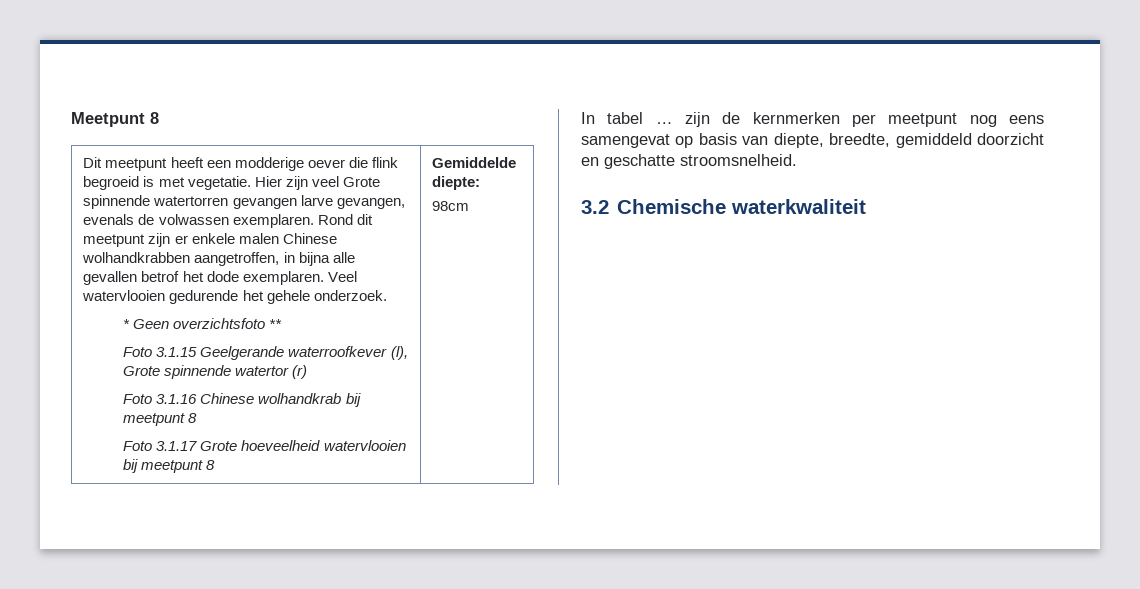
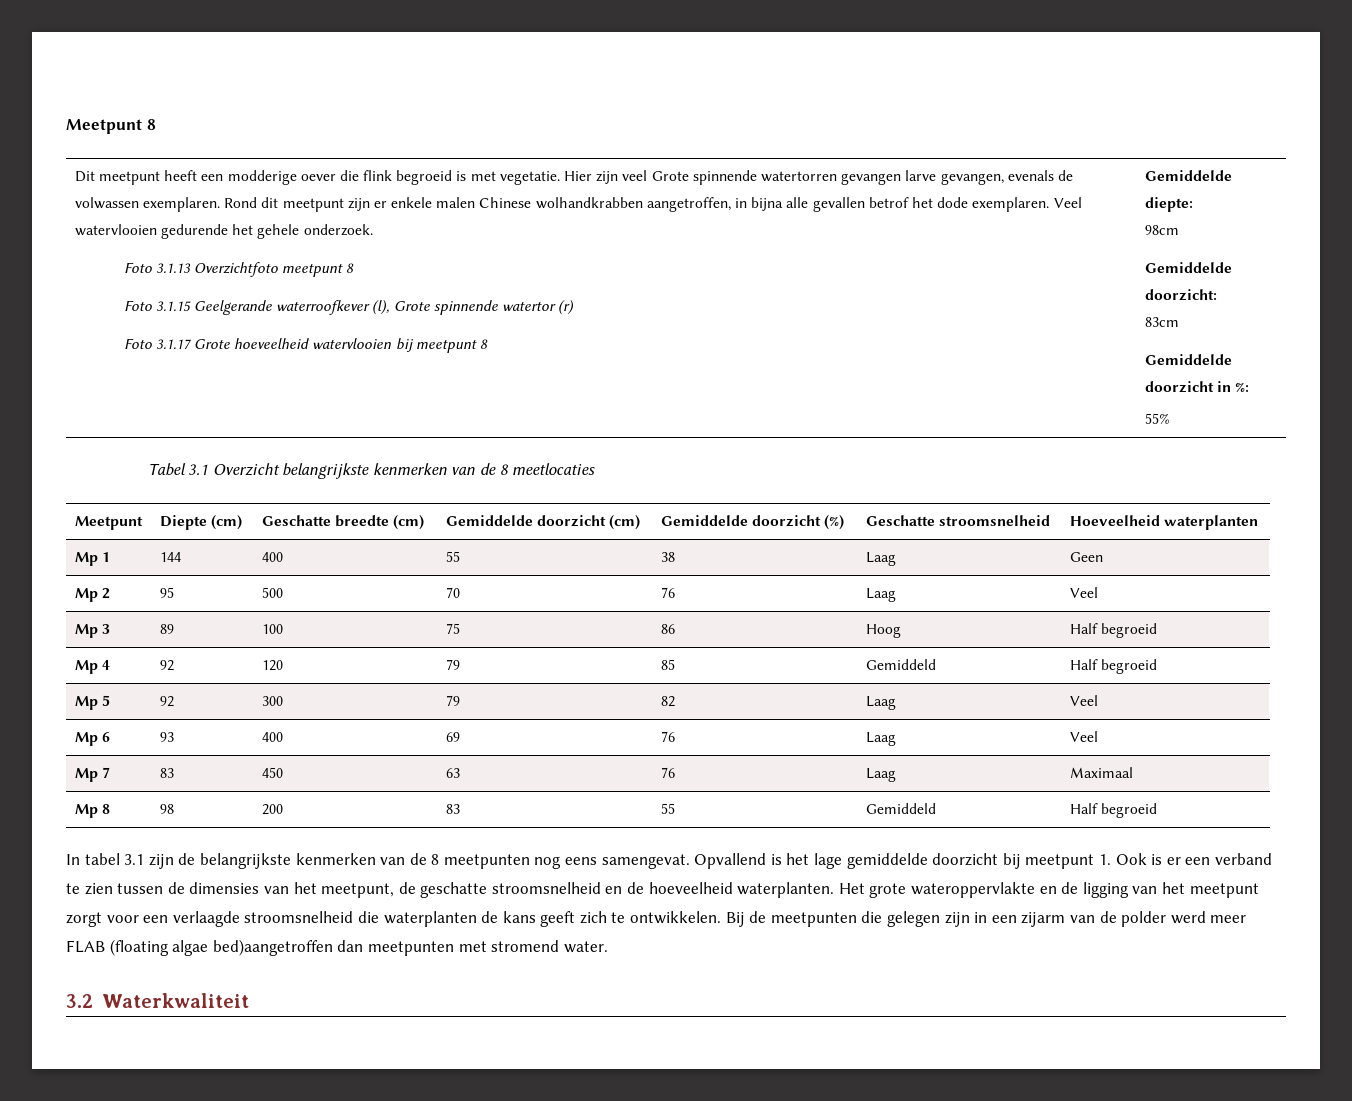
- * Geen overzichtsfoto **
+ Foto 3.1.13 Overzichtfoto meetpunt 8
- Foto 3.1.16 Chinese wolhandkrab bij meetpunt 8
+ Gemiddelde doorzicht:
+ 83cm
+ Gemiddelde doorzicht in %:
+ 55%
+ Tabel 3.1 Overzicht belangrijkste kenmerken van de 8 meetlocaties
+ Meetpunt | Diepte (cm) | Geschatte breedte (cm) | Gemiddelde doorzicht (cm) | Gemiddelde doorzicht (%) | Geschatte stroomsnelheid | Hoeveelheid waterplanten
+ Mp 1 | 144 | 400 | 55 | 38 | Laag | Geen
+ Mp 2 | 95 | 500 | 70 | 76 | Laag | Veel
+ Mp 3 | 89 | 100 | 75 | 86 | Hoog | Half begroeid
+ Mp 4 | 92 | 120 | 79 | 85 | Gemiddeld | Half begroeid
+ Mp 5 | 92 | 300 | 79 | 82 | Laag | Veel
+ Mp 6 | 93 | 400 | 69 | 76 | Laag | Veel
+ Mp 7 | 83 | 450 | 63 | 76 | Laag | Maximaal
+ Mp 8 | 98 | 200 | 83 | 55 | Gemiddeld | Half begroeid
- In tabel … zijn de kernmerken per meetpunt nog eens samengevat op basis van diepte, breedte, gemiddeld doorzicht en geschatte stroomsnelheid.
+ In tabel 3.1 zijn de belangrijkste kenmerken van de 8 meetpunten nog eens samengevat. Opvallend is het lage gemiddelde doorzicht bij meetpunt 1. Ook is er een verband te zien tussen de dimensies van het meetpunt, de geschatte stroomsnelheid en de hoeveelheid waterplanten. Het grote wateroppervlakte en de ligging van het meetpunt zorgt voor een verlaagde stroomsnelheid die waterplanten de kans geeft zich te ontwikkelen. Bij de meetpunten die gelegen zijn in een zijarm van de polder werd meer FLAB (floating algae bed)aangetroffen dan meetpunten met stromend water.
- 3.2 Chemische waterkwaliteit
+ 3.2 Waterkwaliteit

